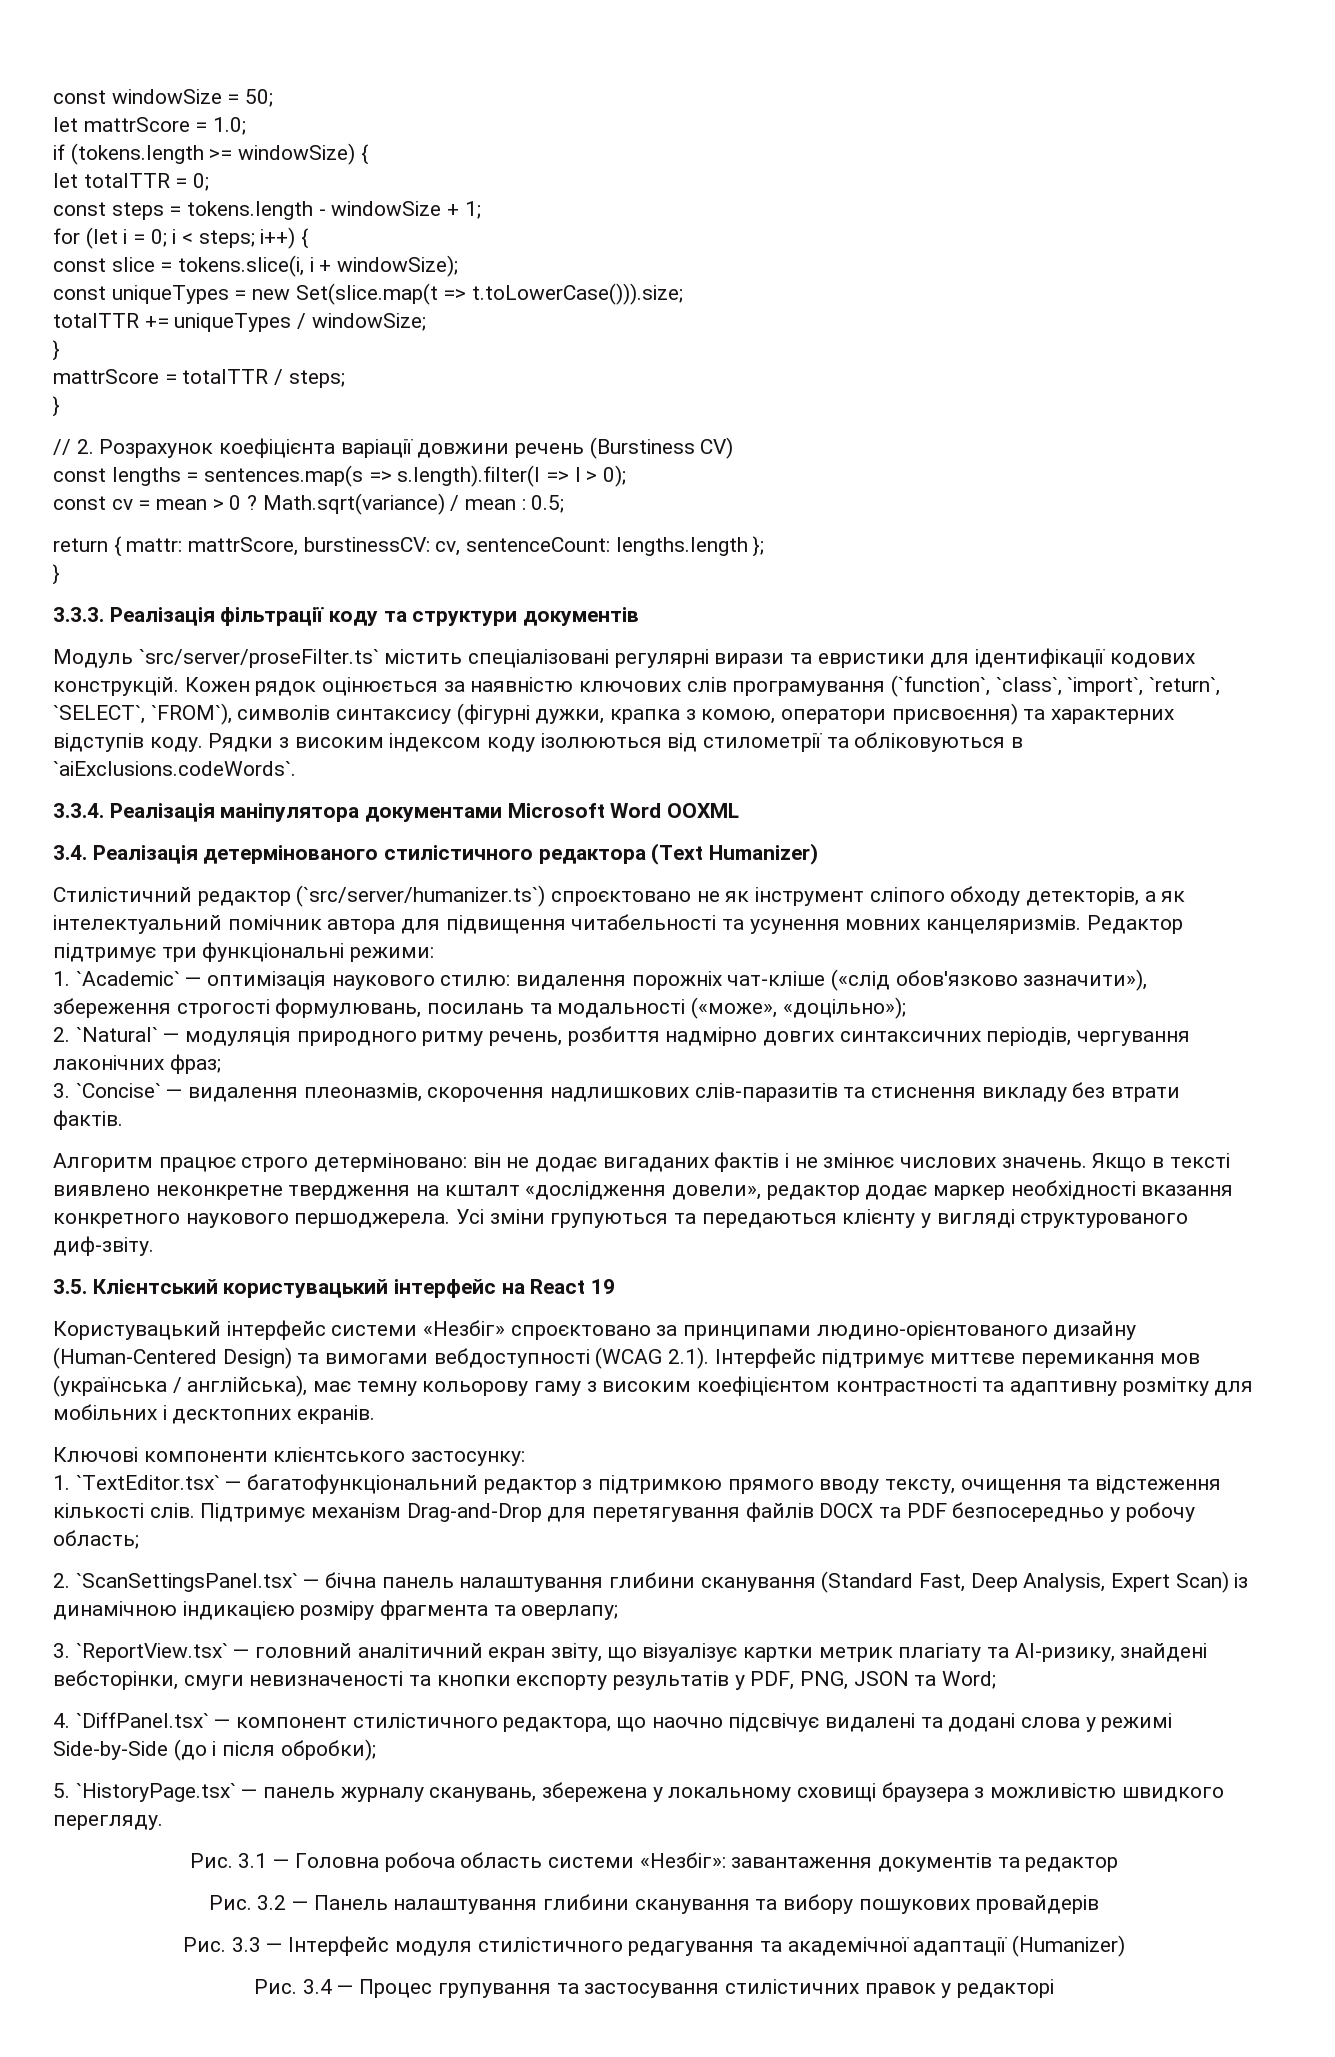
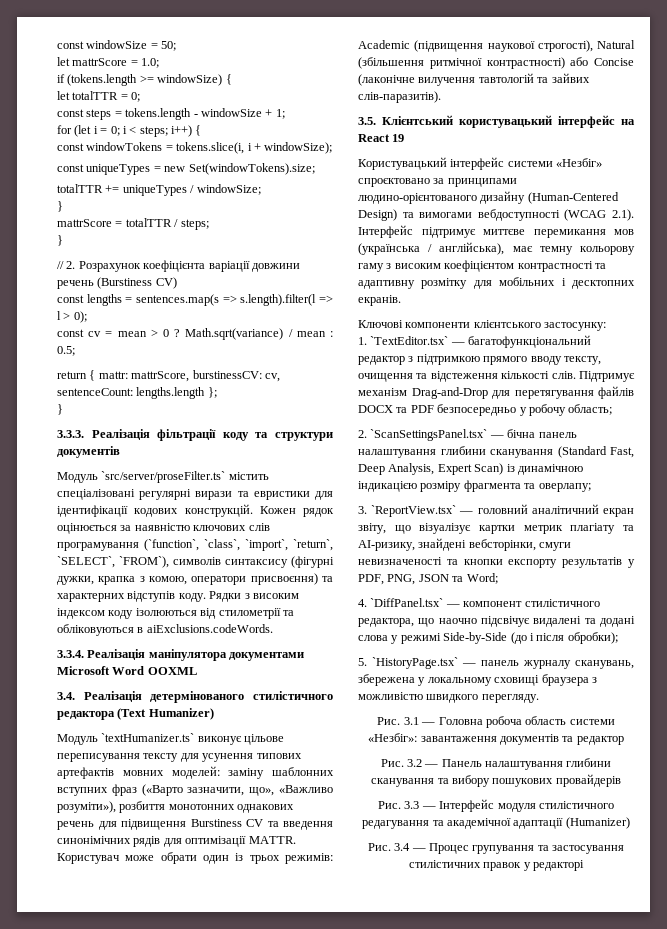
- const slice = tokens.slice(i, i + windowSize);
+ const windowTokens = tokens.slice(i, i + windowSize);
- const uniqueTypes = new Set(slice.map(t => t.toLowerCase())).size;
+ const uniqueTypes = new Set(windowTokens).size;
- Рядки з високим індексом коду ізолюються від стилометрії та обліковуються в `aiExclusions.codeWords`.
+ Рядки з високим індексом коду ізолюються від стилометрії та обліковуються в aiExclusions.codeWords.
- Стилістичний редактор (`src/server/humanizer.ts`) спроєктовано не як інструмент сліпого обходу детекторів, а як інтелектуальний помічник автора для підвищення читабельності та усунення мовних канцеляризмів. Редактор підтримує три функціональні режими:
- 1. `Academic` — оптимізація наукового стилю: видалення порожніх чат-кліше («слід обов'язково зазначити»), збереження строгості формулювань, посилань та модальності («може», «доцільно»);
- 2. `Natural` — модуляція природного ритму речень, розбиття надмірно довгих синтаксичних періодів, чергування лаконічних фраз;
- 3. `Concise` — видалення плеоназмів, скорочення надлишкових слів-паразитів та стиснення викладу без втрати фактів.
- Алгоритм працює строго детерміновано: він не додає вигаданих фактів і не змінює числових значень. Якщо в тексті виявлено неконкретне твердження на кшталт «дослідження довели», редактор додає маркер необхідності вказання конкретного наукового першоджерела. Усі зміни групуються та передаються клієнту у вигляді структурованого диф-звіту.
+ Модуль `textHumanizer.ts` виконує цільове переписування тексту для усунення типових артефактів мовних моделей: заміну шаблонних вступних фраз («Варто зазначити, що», «Важливо розуміти»), розбиття монотонних однакових речень для підвищення Burstiness CV та введення синонімічних рядів для оптимізації MATTR. Користувач може обрати один із трьох режимів: Academic (підвищення наукової строгості), Natural (збільшення ритмічної контрастності) або Concise (лаконічне вилучення тавтологій та зайвих слів-паразитів).

